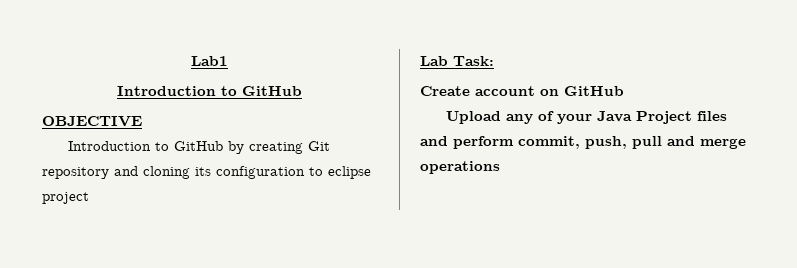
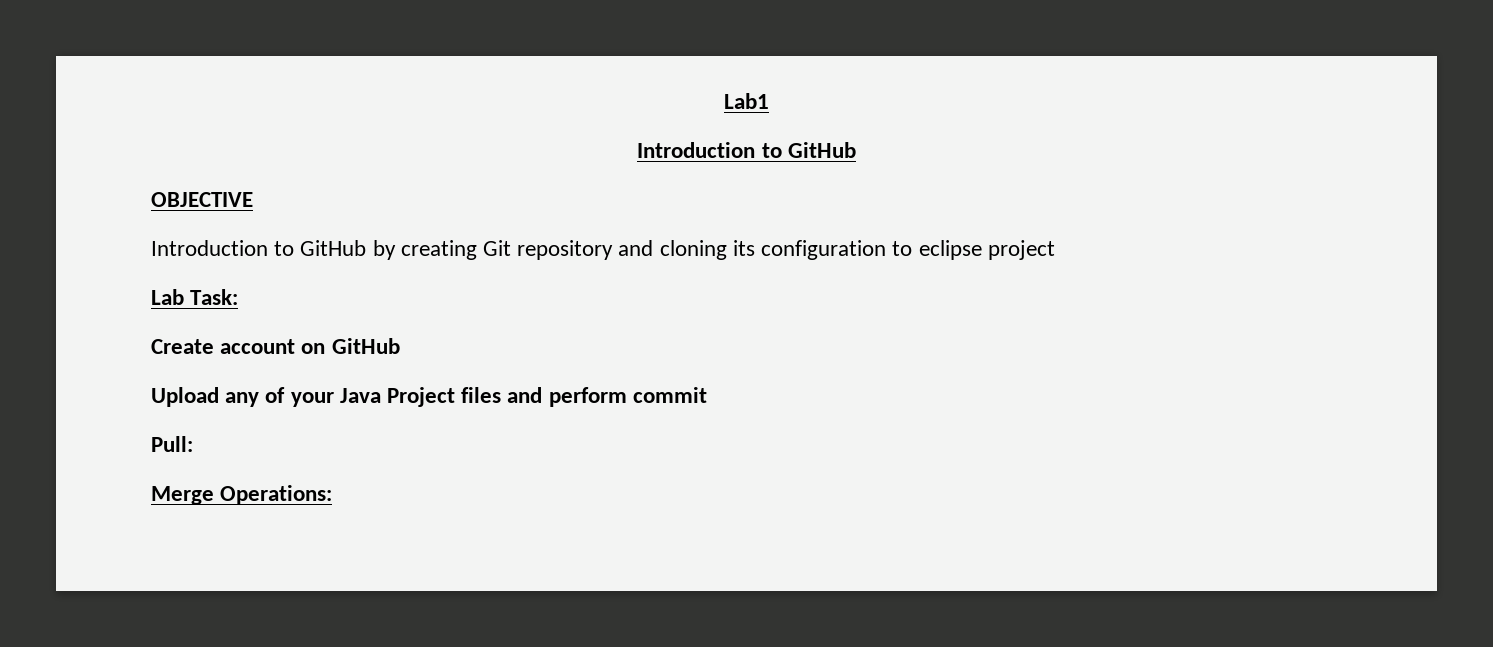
- Upload any of your Java Project files and perform commit, push, pull and merge operations
+ Upload any of your Java Project files and perform commit
+ Pull:
+ Merge Operations:

